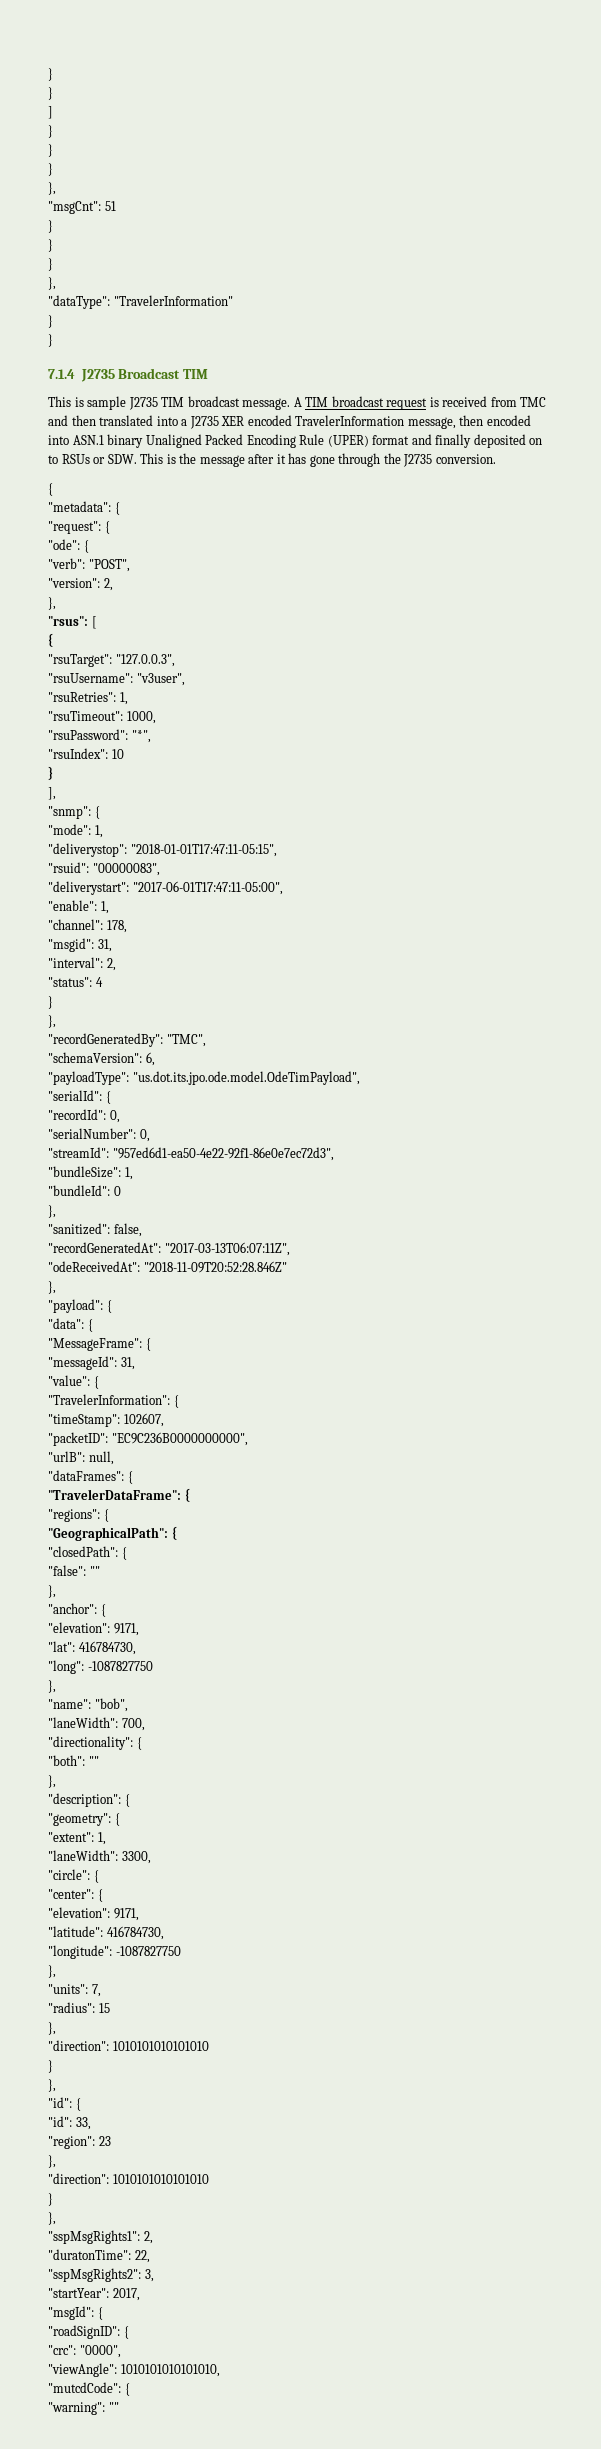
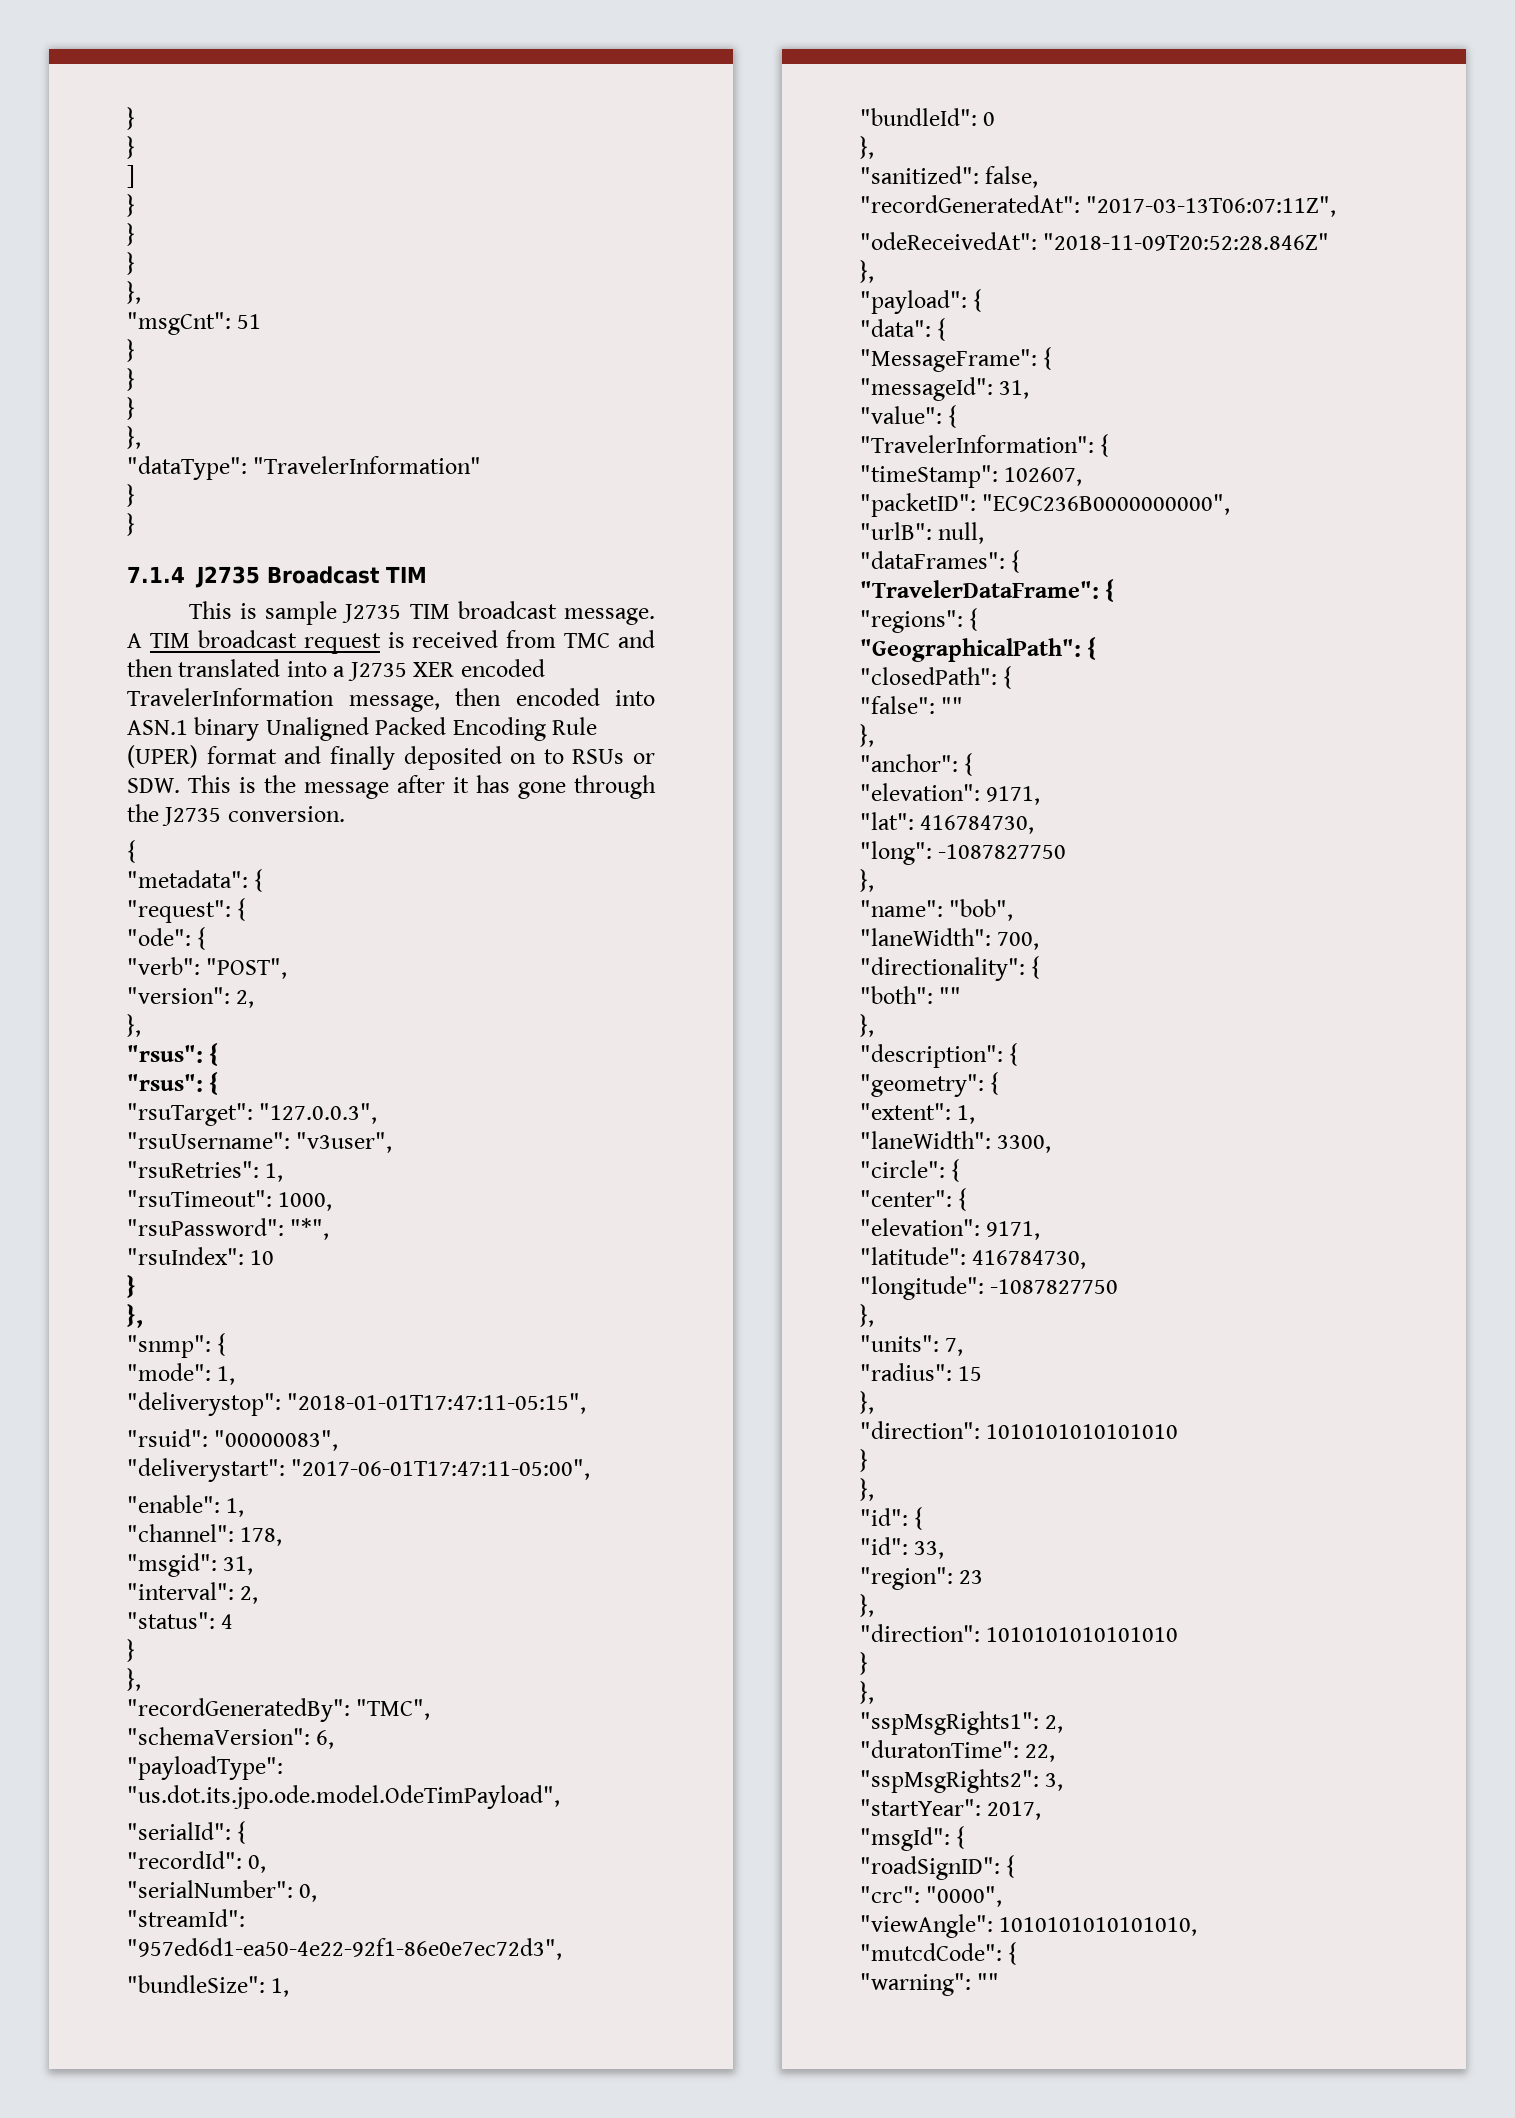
  "version": 2,
  },
- "rsus": [
- {
+ "rsus": {
+ "rsus": {
  "rsuIndex": 10
  }
- ],
+ },

